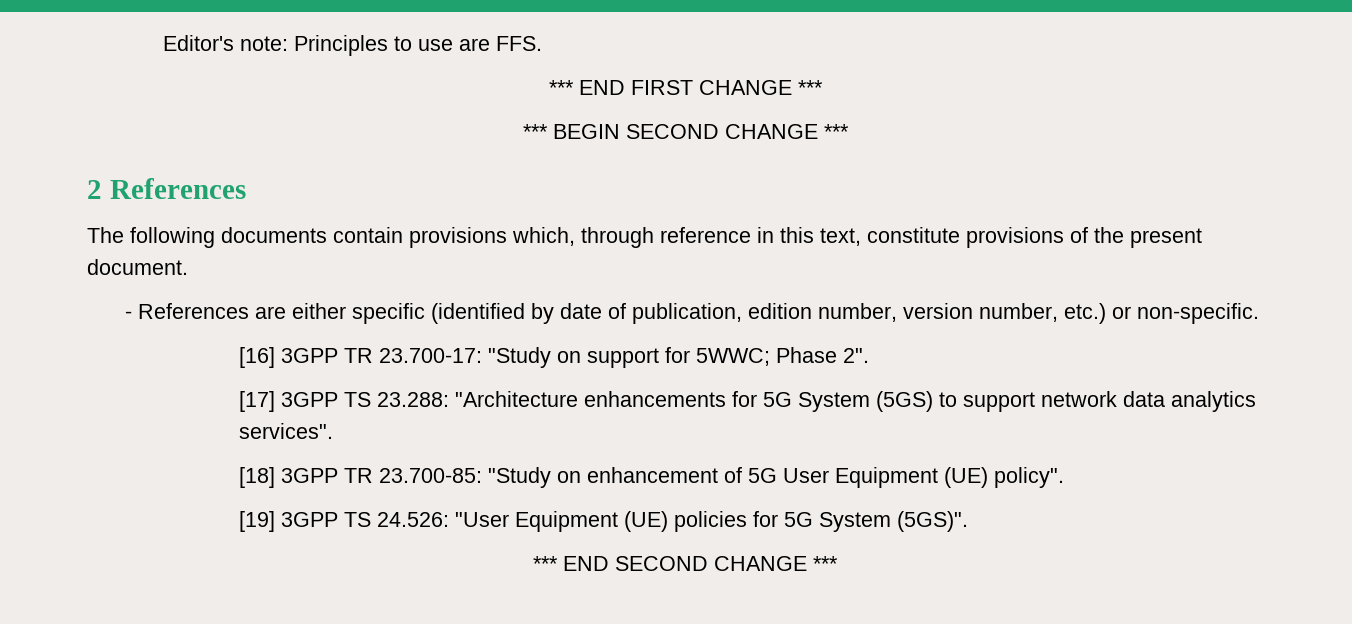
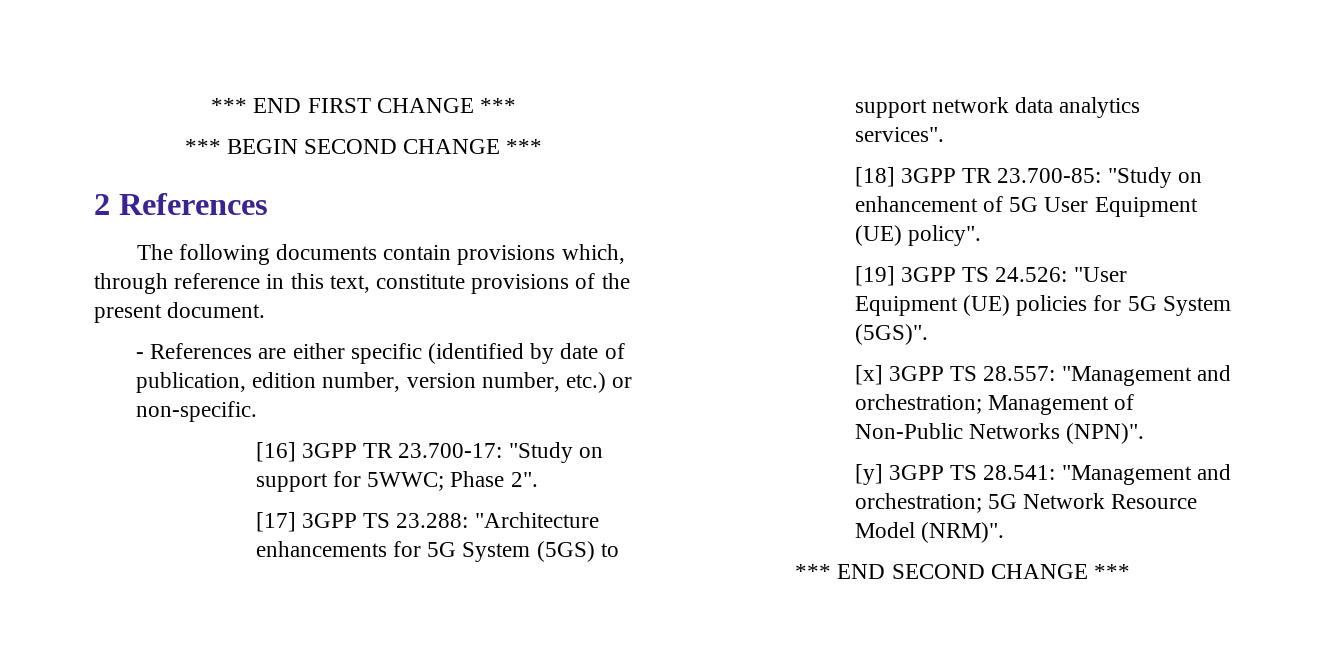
- Editor's note: Principles to use are FFS.
+ [x] 3GPP TS 28.557: "Management and orchestration; Management of Non-Public Networks (NPN)".
+ [y] 3GPP TS 28.541: "Management and orchestration; 5G Network Resource Model (NRM)".

